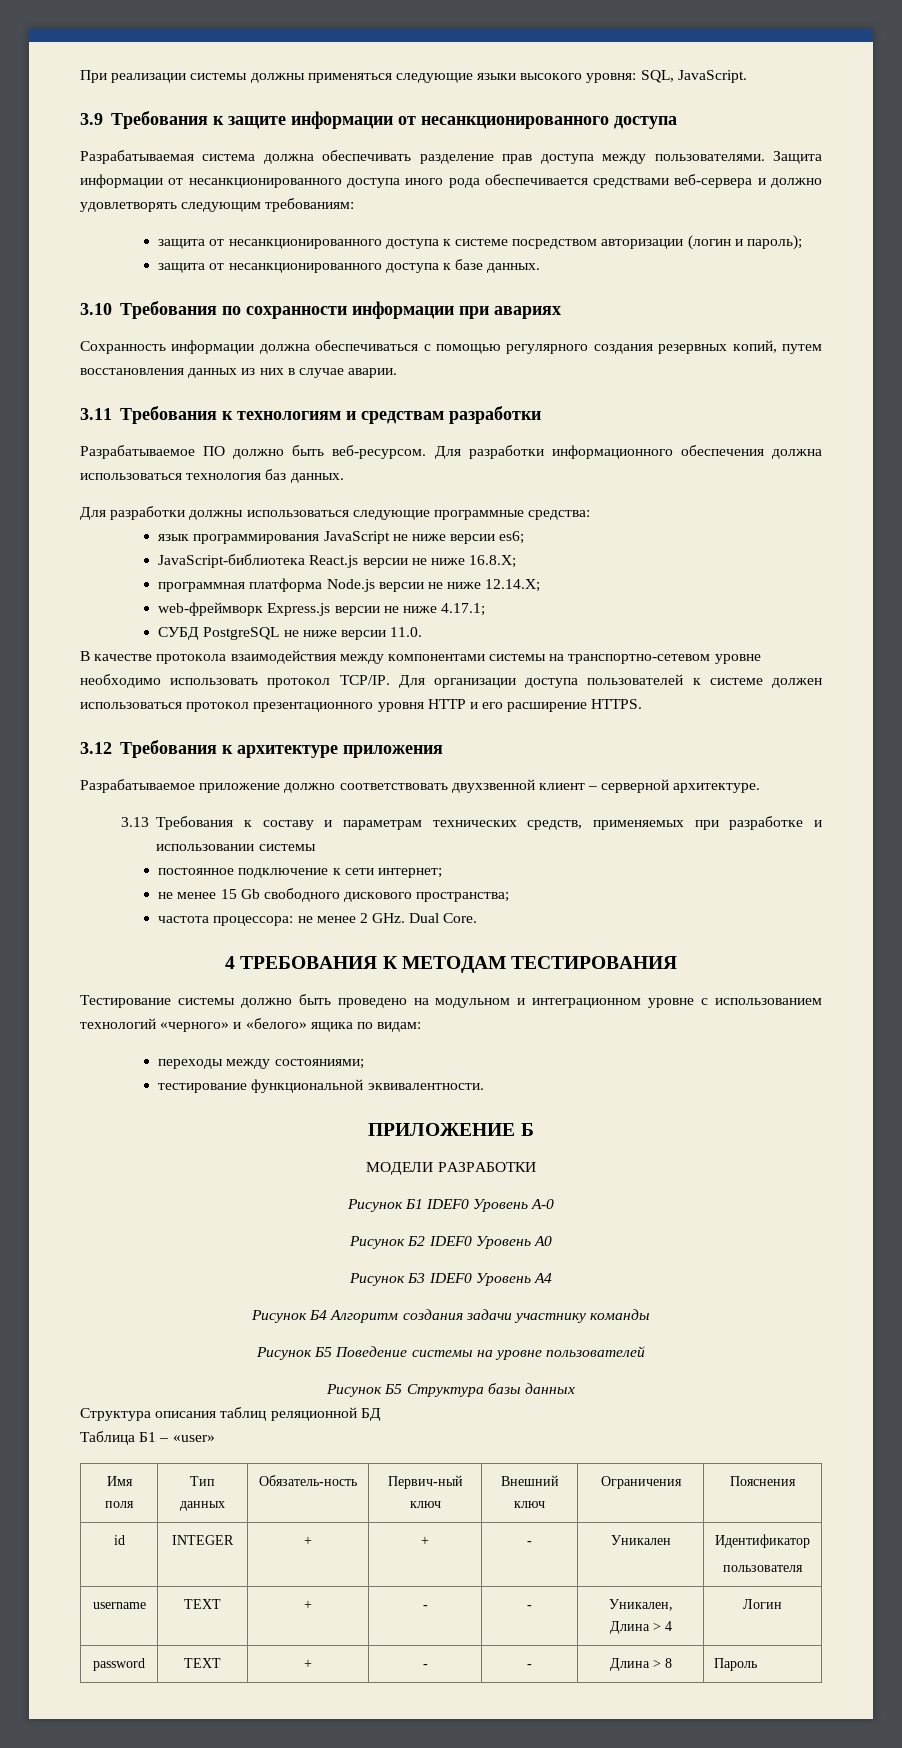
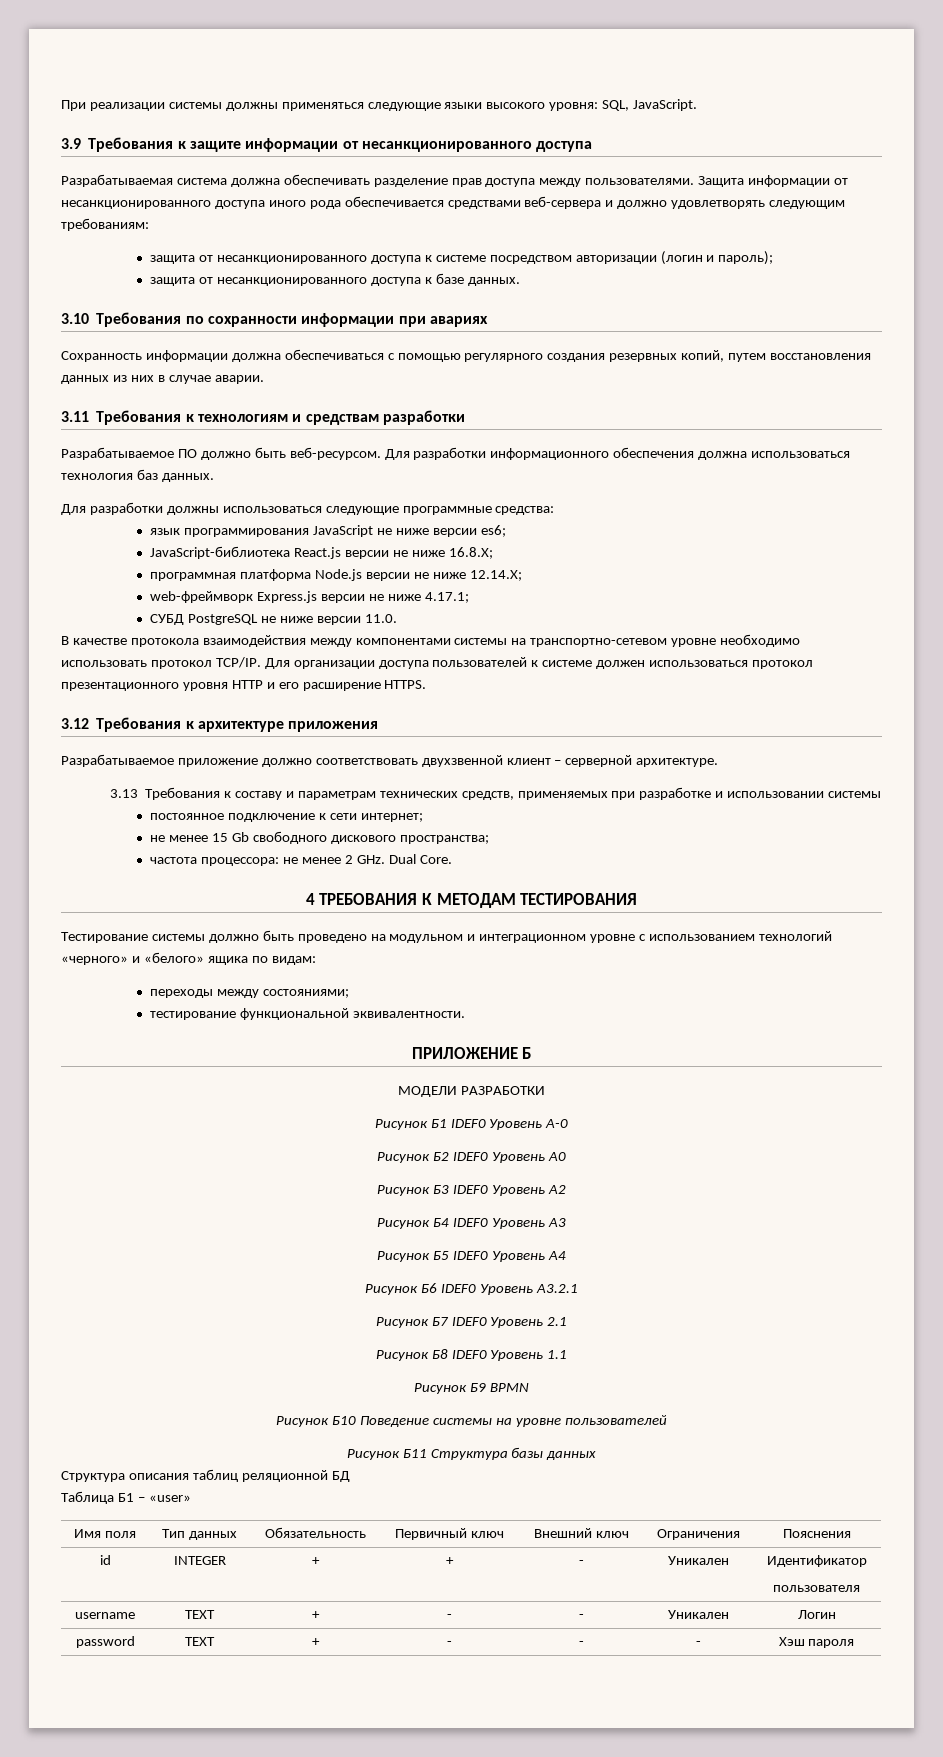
- Рисунок Б3 IDEF0 Уровень A4
- Рисунок Б4 Алгоритм создания задачи участнику команды
- Рисунок Б5 Поведение системы на уровне пользователей
+ Рисунок Б3 IDEF0 Уровень A2
+ Рисунок Б4 IDEF0 Уровень A3
+ Рисунок Б5 IDEF0 Уровень A4
+ Рисунок Б6 IDEF0 Уровень A3.2.1
+ Рисунок Б7 IDEF0 Уровень 2.1
+ Рисунок Б8 IDEF0 Уровень 1.1
+ Рисунок Б9 BPMN
+ Рисунок Б10 Поведение системы на уровне пользователей
- Рисунок Б5 Структура базы данных
+ Рисунок Б11 Структура базы данных
- Имя поля | Тип данных | Обязатель-ность | Первич-ный ключ | Внешний ключ | Ограничения | Пояснения
+ Имя поля | Тип данных | Обязательность | Первичный ключ | Внешний ключ | Ограничения | Пояснения
- username | TEXT | + | - | - | Уникален, Длина > 4 | Логин
+ username | TEXT | + | - | - | Уникален | Логин
- password | TEXT | + | - | - | Длина > 8 | Пароль
+ password | TEXT | + | - | - | - | Хэш пароля

